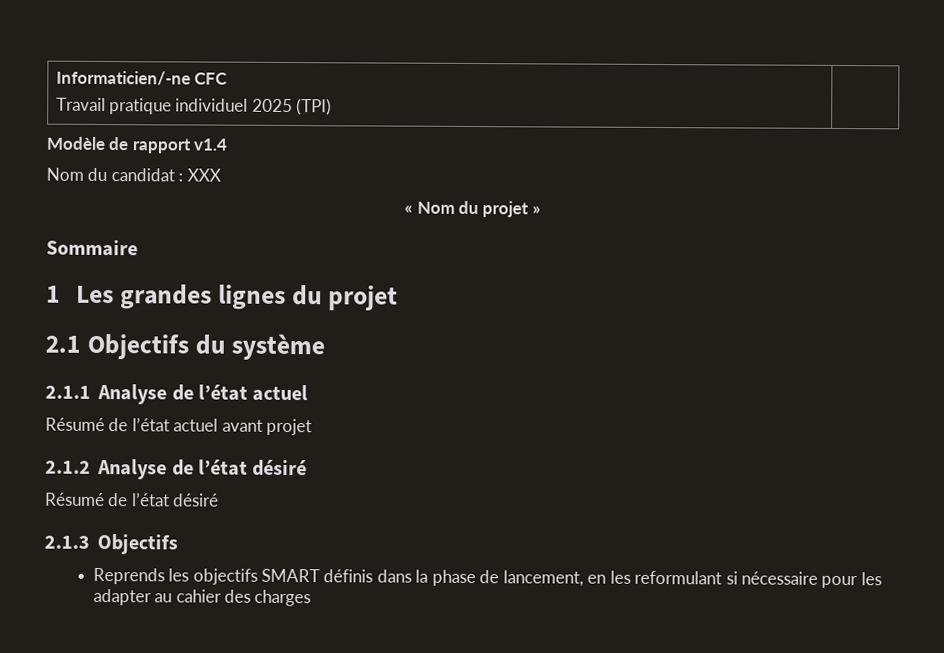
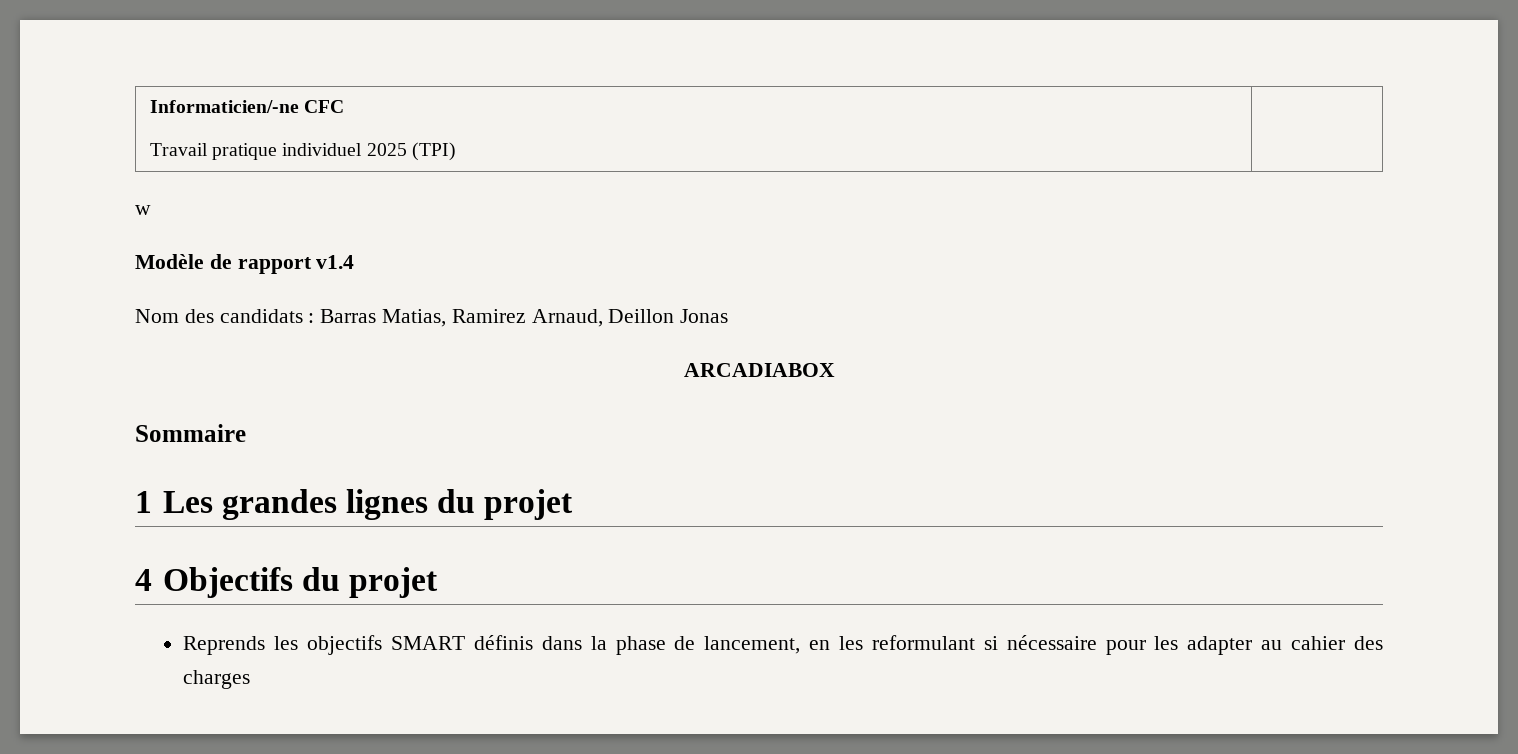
+ w
- Nom du candidat : XXX
- « Nom du projet »
+ Nom des candidats : Barras Matias, Ramirez Arnaud, Deillon Jonas
+ ARCADIABOX
- 2.1 Objectifs du système
- 2.1.1 Analyse de l’état actuel
- Résumé de l’état actuel avant projet
- 2.1.2 Analyse de l’état désiré
- Résumé de l’état désiré
- 2.1.3 Objectifs
+ 4 Objectifs du projet

